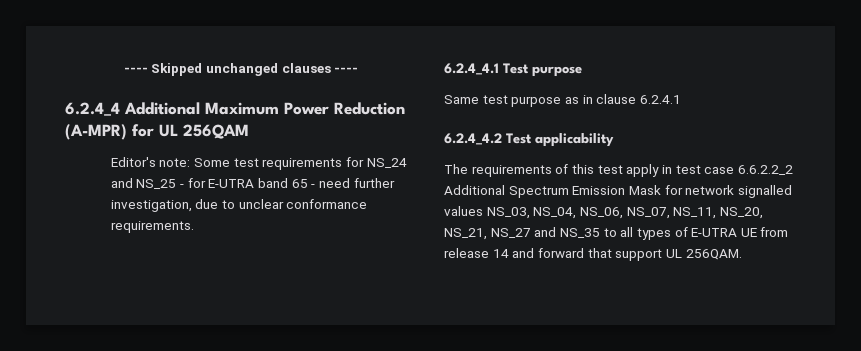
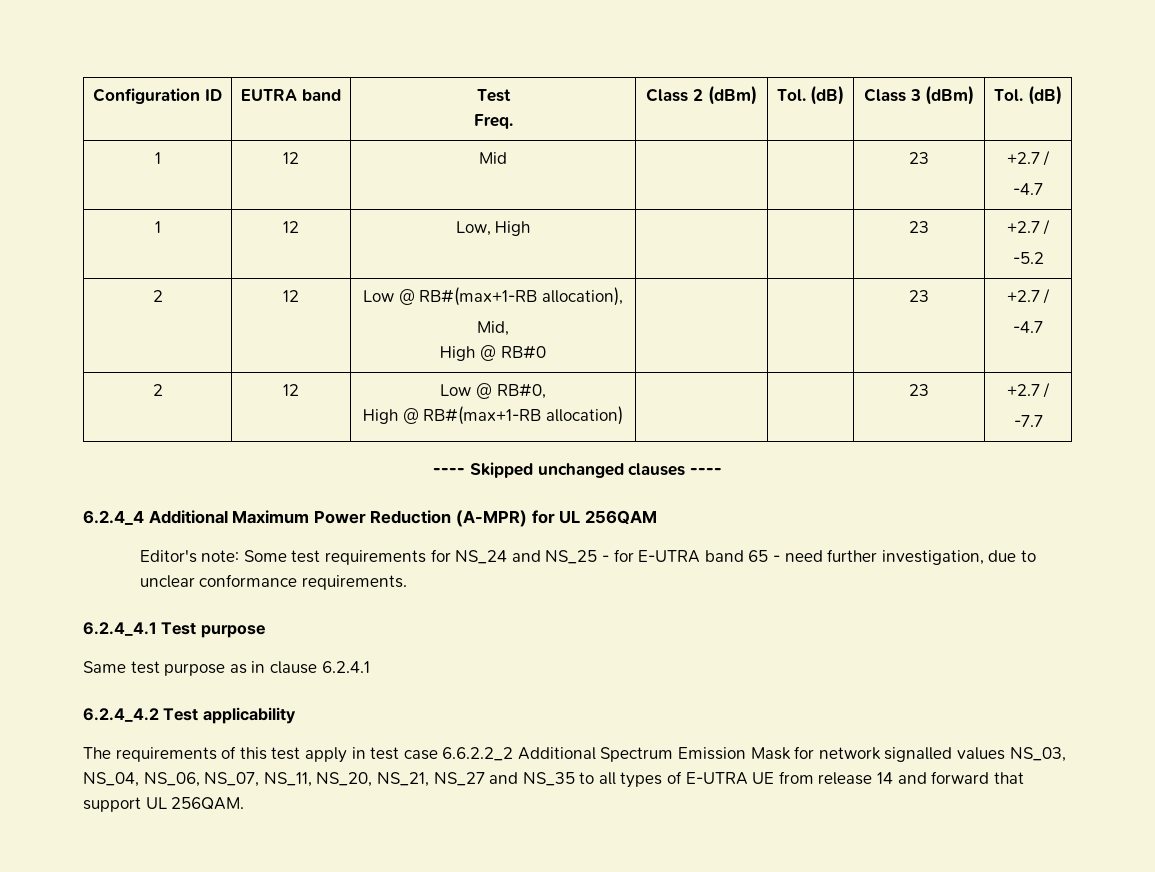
+ Configuration ID | EUTRA band | Test
+ Freq. | Class 2 (dBm) | Tol. (dB) | Class 3 (dBm) | Tol. (dB)
+ 1 | 12 | Mid | | | 23 | +2.7 /
+ -4.7
+ 1 | 12 | Low, High | | | 23 | +2.7 /
+ -5.2
+ 2 | 12 | Low @ RB#(max+1-RB allocation),
+ Mid,
+ High @ RB#0 | | | 23 | +2.7 /
+ -4.7
+ 2 | 12 | Low @ RB#0,
+ High @ RB#(max+1-RB allocation) | | | 23 | +2.7 /
+ -7.7

